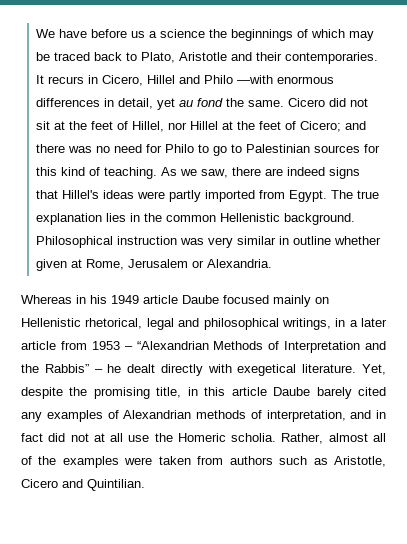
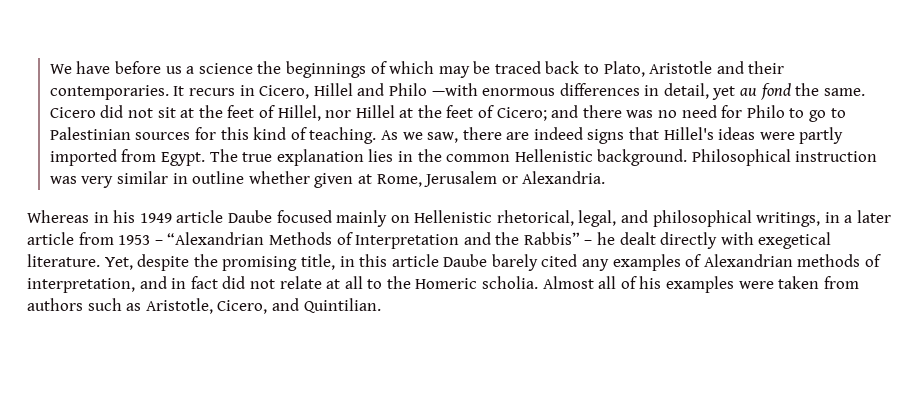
- Whereas in his 1949 article Daube focused mainly on Hellenistic rhetorical, legal and philosophical writings, in a later article from 1953 – “Alexandrian Methods of Interpretation and the Rabbis” – he dealt directly with exegetical literature.
+ Whereas in his 1949 article Daube focused mainly on Hellenistic rhetorical, legal, and philosophical writings, in a later article from 1953 – “Alexandrian Methods of Interpretation and the Rabbis” – he dealt directly with exegetical literature.
- Yet, despite the promising title, in this article Daube barely cited any examples of Alexandrian methods of interpretation, and in fact did not at all use the Homeric scholia.
+ Yet, despite the promising title, in this article Daube barely cited any examples of Alexandrian methods of interpretation, and in fact did not relate at all to the Homeric scholia.
- Rather, almost all of the examples were taken from authors such as Aristotle, Cicero and Quintilian.
+ Almost all of his examples were taken from authors such as Aristotle, Cicero, and Quintilian.

